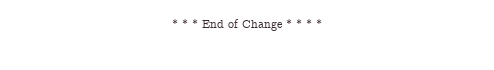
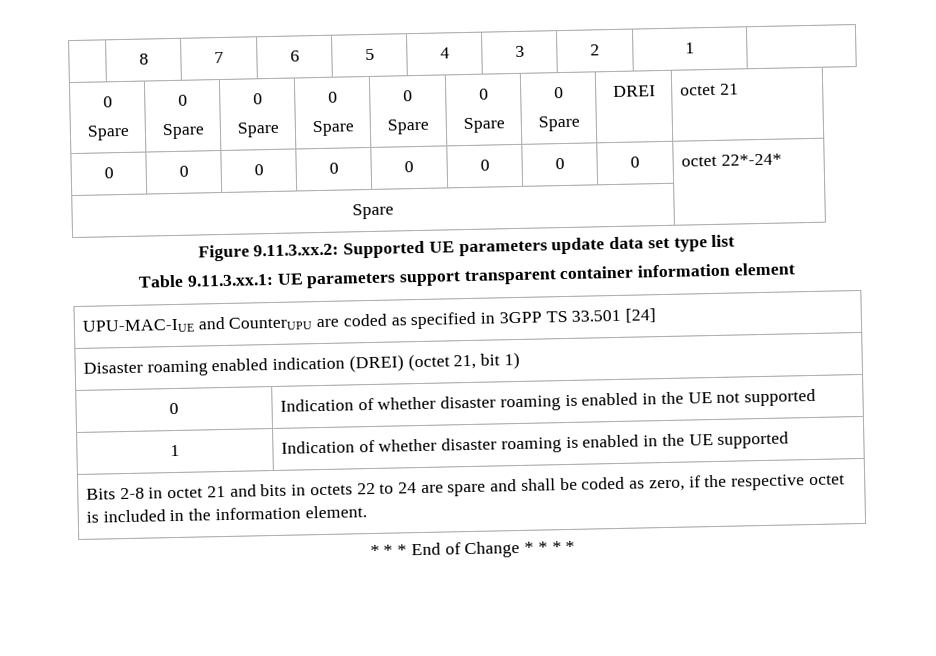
+ | 8 | 7 | 6 | 5 | 4 | 3 | 2 | 1 |
+ 0
+ Spare | 0
+ Spare | 0
+ Spare | 0
+ Spare | 0
+ Spare | 0
+ Spare | 0
+ Spare | DREI | octet 21
+ 0 | 0 | 0 | 0 | 0 | 0 | 0 | 0 | octet 22*-24*
+ Spare |
+ Figure 9.11.3.xx.2: Supported UE parameters update data set type list
+ Table 9.11.3.xx.1: UE parameters support transparent container information element
+ UPU-MAC-IUE and CounterUPU are coded as specified in 3GPP TS 33.501 [24]
+ Disaster roaming enabled indication (DREI) (octet 21, bit 1)
+ 0 | Indication of whether disaster roaming is enabled in the UE not supported
+ 1 | Indication of whether disaster roaming is enabled in the UE supported
+ Bits 2-8 in octet 21 and bits in octets 22 to 24 are spare and shall be coded as zero, if the respective octet is included in the information element.

